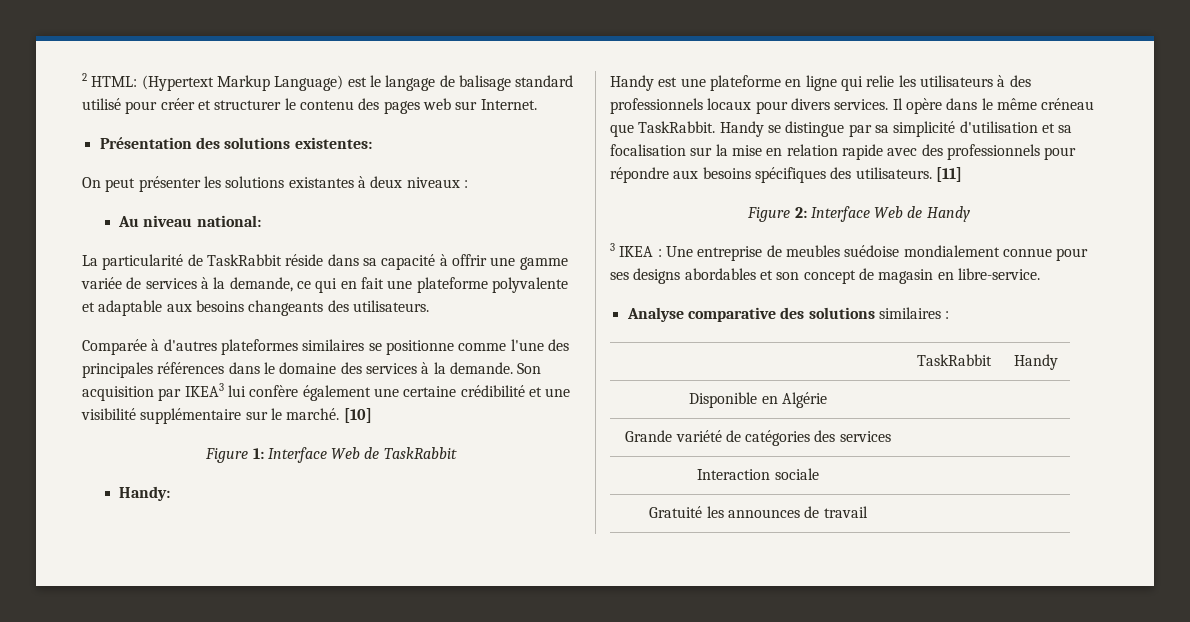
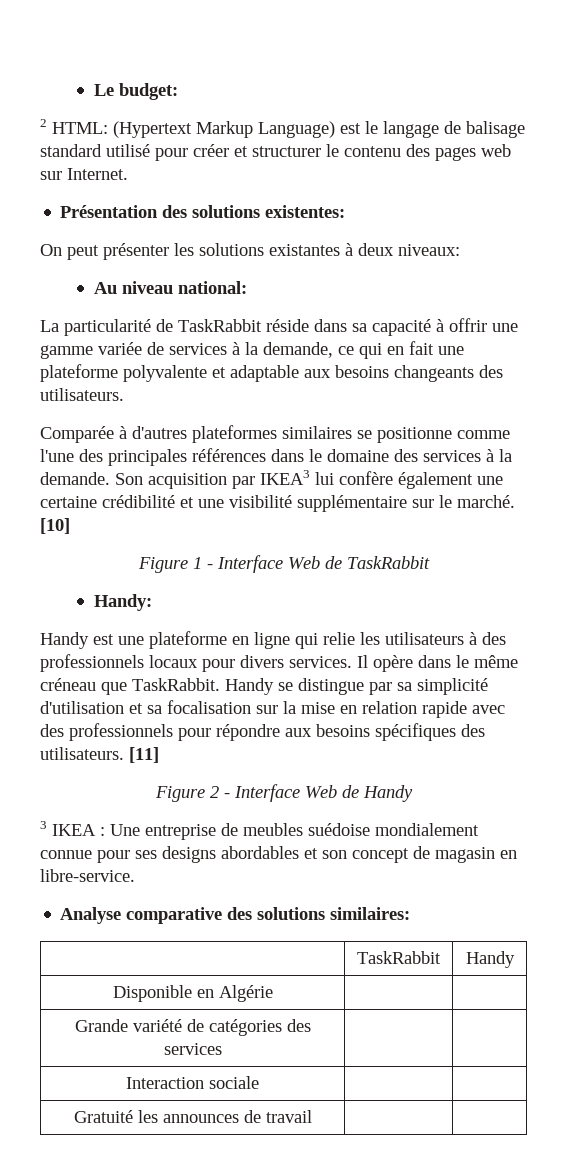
+ Le budget:
- On peut présenter les solutions existantes à deux niveaux :
+ On peut présenter les solutions existantes à deux niveaux:
- Figure 1: Interface Web de TaskRabbit
+ Figure 1 - Interface Web de TaskRabbit
- Figure 2: Interface Web de Handy
+ Figure 2 - Interface Web de Handy
- Analyse comparative des solutions similaires :
+ Analyse comparative des solutions similaires:

